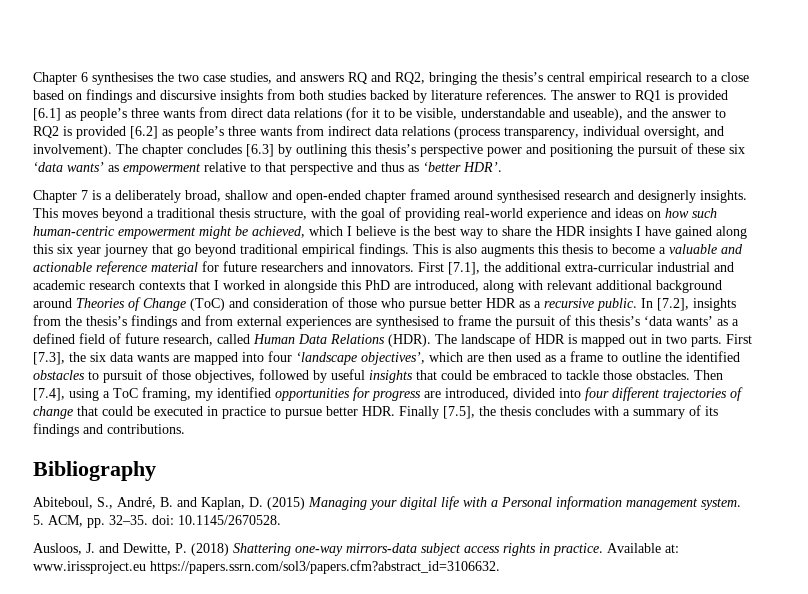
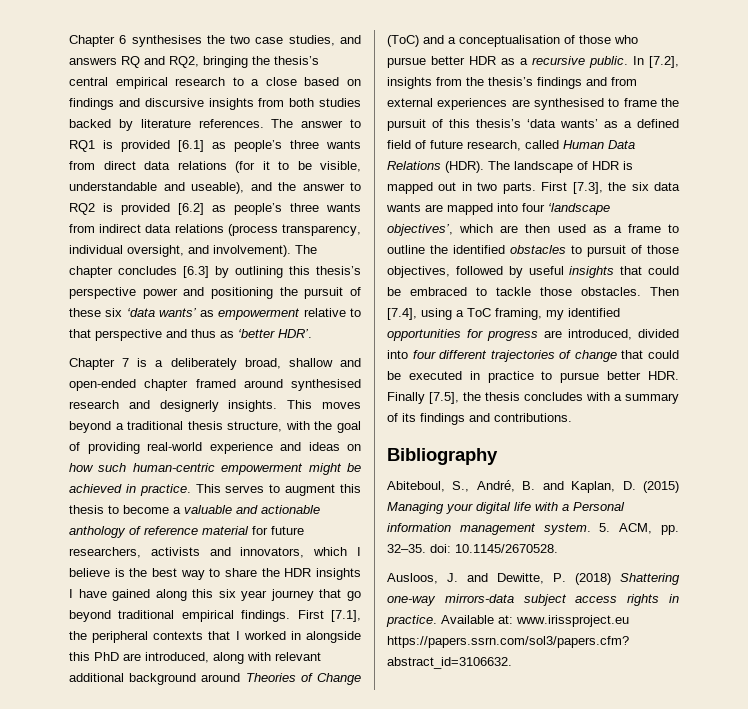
- This moves beyond a traditional thesis structure, with the goal of providing real-world experience and ideas on how such human-centric empowerment might be achieved, which I believe is the best way to share the HDR insights I have gained along this six year journey that go beyond traditional empirical findings.
+ This moves beyond a traditional thesis structure, with the goal of providing real-world experience and ideas on how such human-centric empowerment might be achieved in practice. This serves to augment this thesis to become a valuable and actionable anthology of reference material for future researchers, activists and innovators, which I believe is the best way to share the HDR insights I have gained along this six year journey that go beyond traditional empirical findings.
- This is also augments this thesis to become a valuable and actionable reference material for future researchers and innovators. First [7.1], the additional extra-curricular industrial and academic research contexts that I worked in alongside this PhD are introduced, along with relevant additional background around Theories of Change (ToC) and consideration of those who pursue better HDR as a recursive public.
+ First [7.1], the peripheral contexts that I worked in alongside this PhD are introduced, along with relevant additional background around Theories of Change (ToC) and a conceptualisation of those who pursue better HDR as a recursive public.

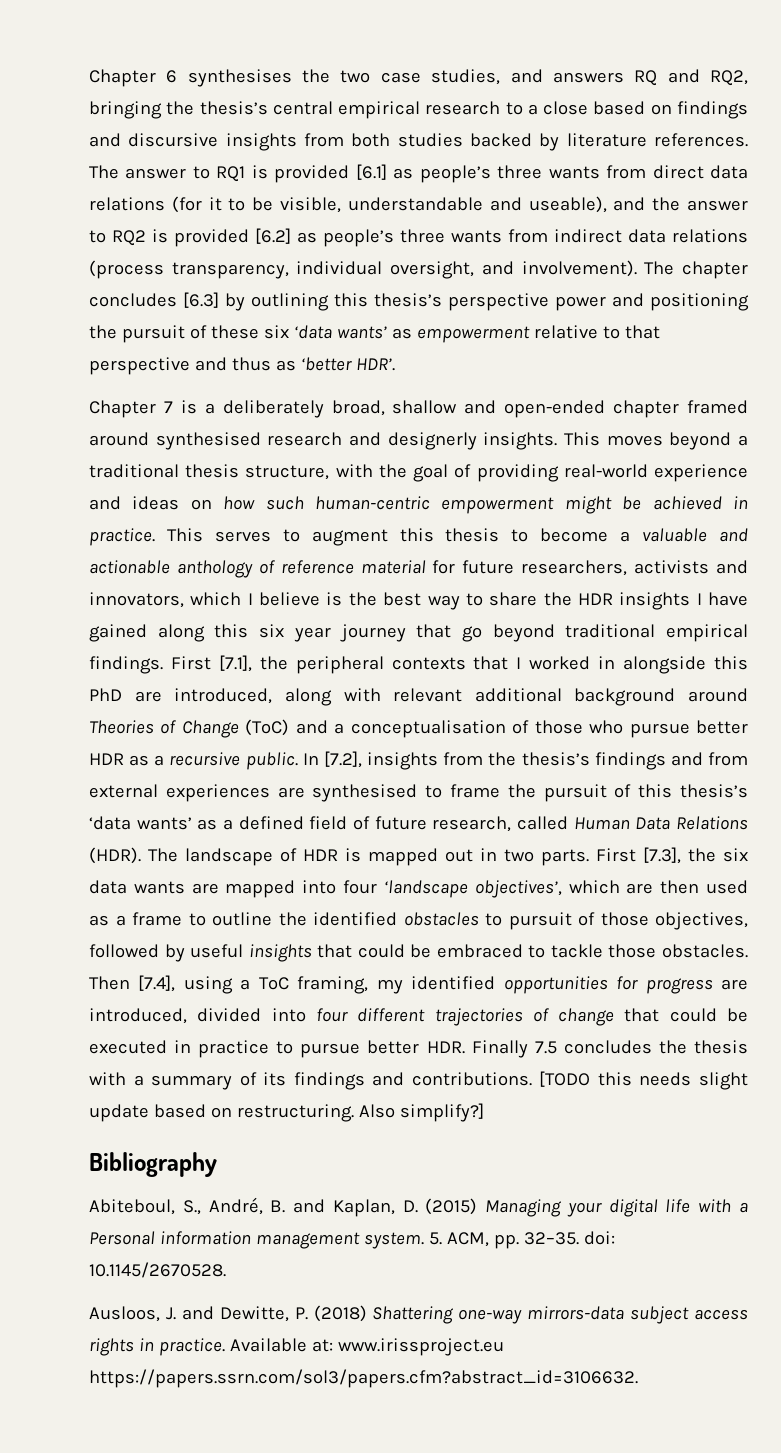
- Then [7.4], using a ToC framing, my identified opportunities for progress are introduced, divided into four different trajectories of change that could be executed in practice to pursue better HDR. Finally [7.5], the thesis concludes with a summary of its findings and contributions.
+ Then [7.4], using a ToC framing, my identified opportunities for progress are introduced, divided into four different trajectories of change that could be executed in practice to pursue better HDR. Finally 7.5 concludes the thesis with a summary of its findings and contributions. [TODO this needs slight update based on restructuring. Also simplify?]

